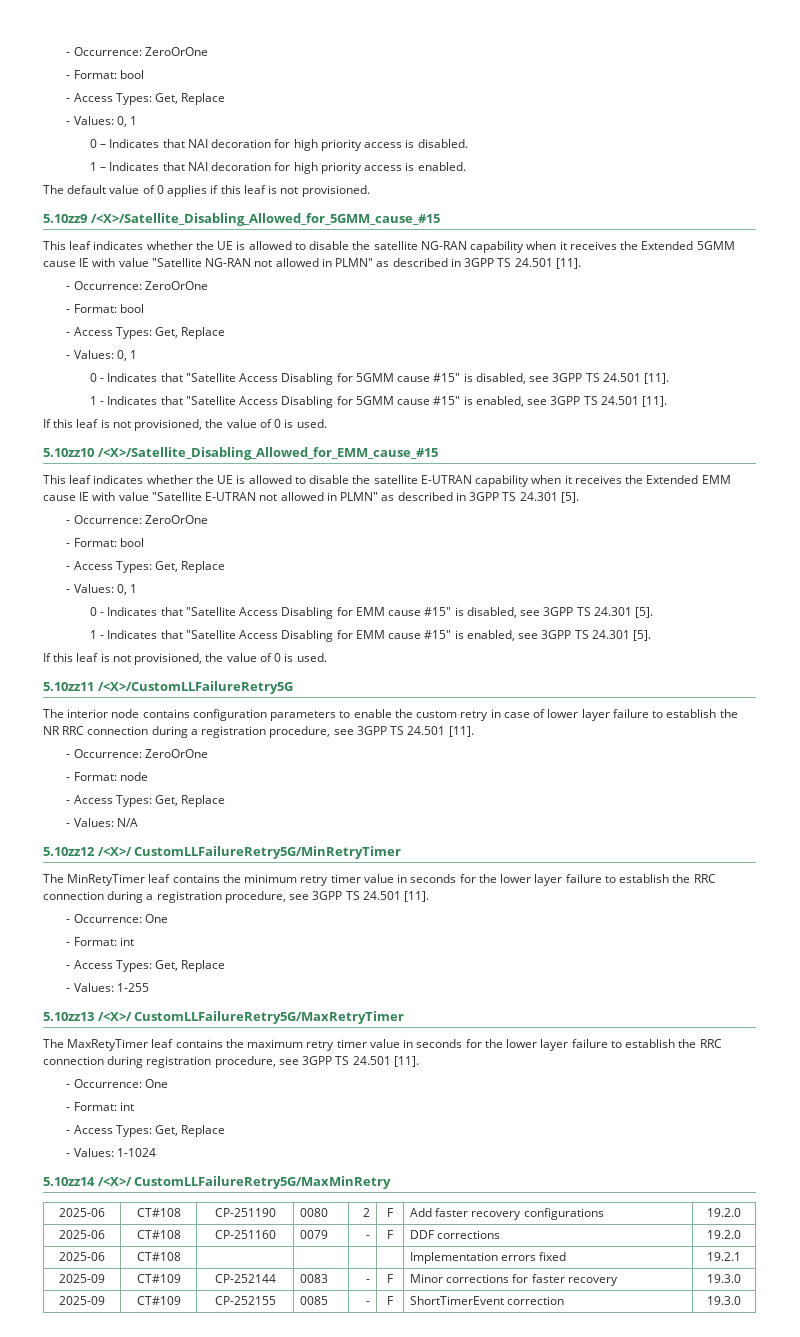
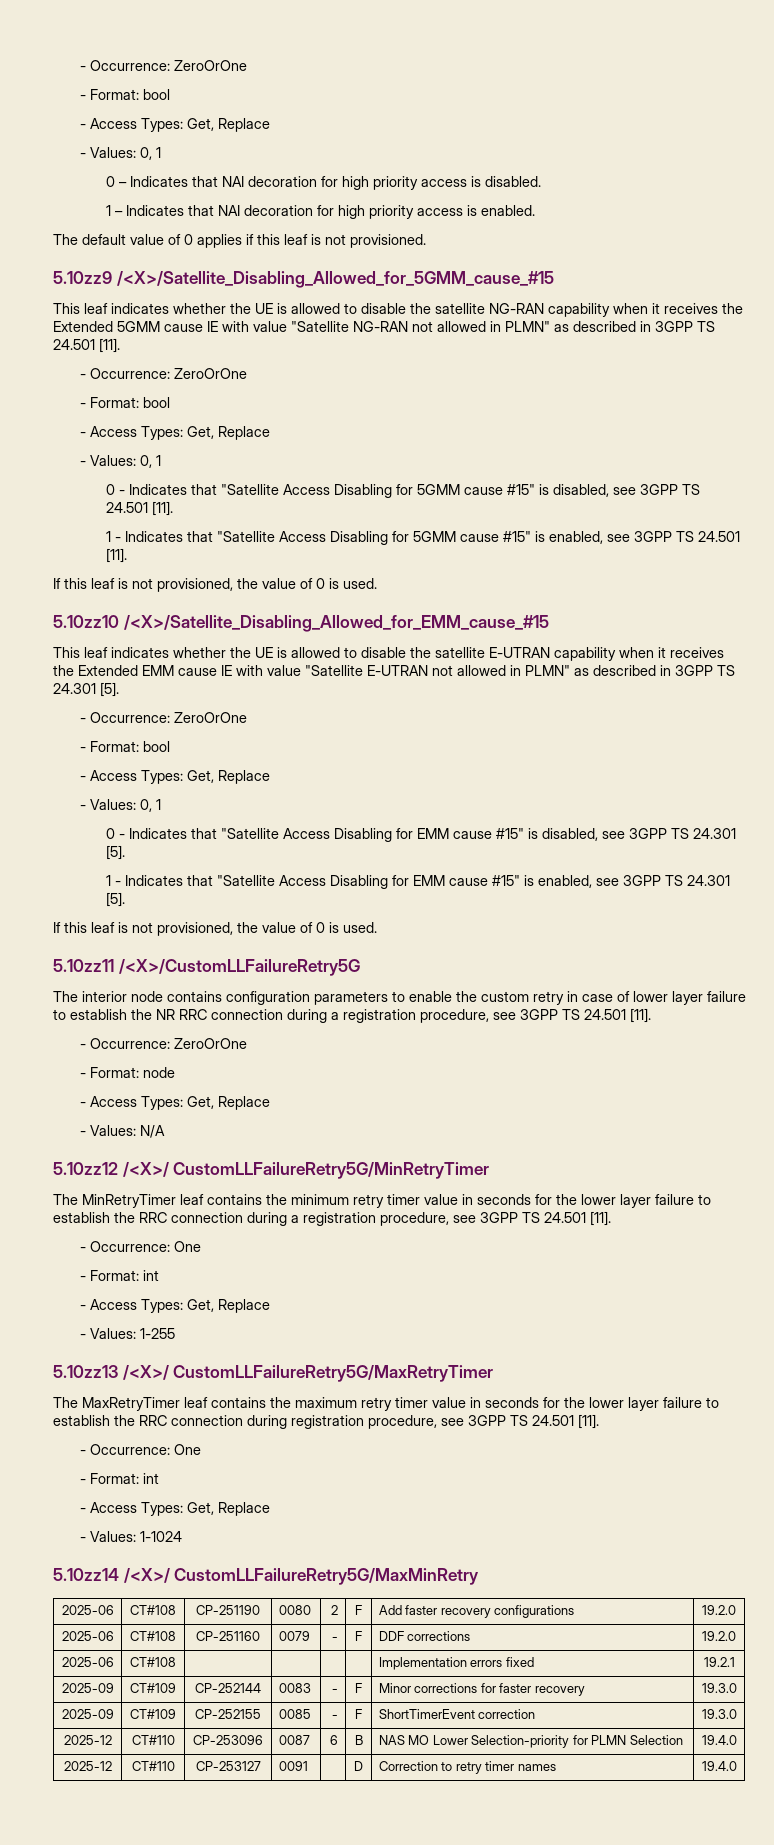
- The MinRetyTimer leaf contains the minimum retry timer value in seconds for the lower layer failure to establish the RRC connection during a registration procedure, see 3GPP TS 24.501 [11].
+ The MinRetryTimer leaf contains the minimum retry timer value in seconds for the lower layer failure to establish the RRC connection during a registration procedure, see 3GPP TS 24.501 [11].
- The MaxRetyTimer leaf contains the maximum retry timer value in seconds for the lower layer failure to establish the RRC connection during registration procedure, see 3GPP TS 24.501 [11].
+ The MaxRetryTimer leaf contains the maximum retry timer value in seconds for the lower layer failure to establish the RRC connection during registration procedure, see 3GPP TS 24.501 [11].
+ 2025-12 | CT#110 | CP-253096 | 0087 | 6 | B | NAS MO Lower Selection-priority for PLMN Selection | 19.4.0
+ 2025-12 | CT#110 | CP-253127 | 0091 | | D | Correction to retry timer names | 19.4.0

